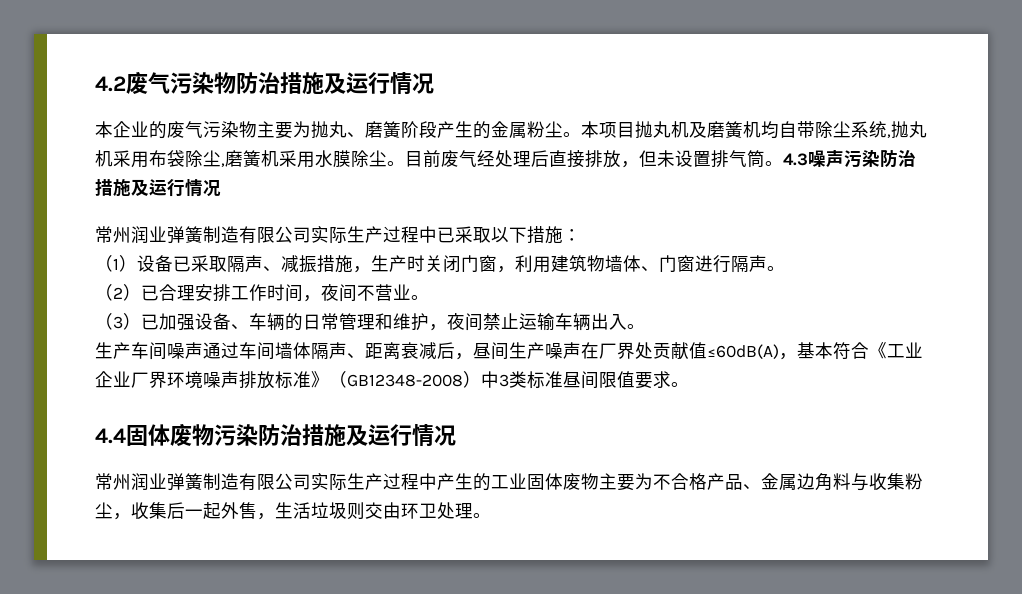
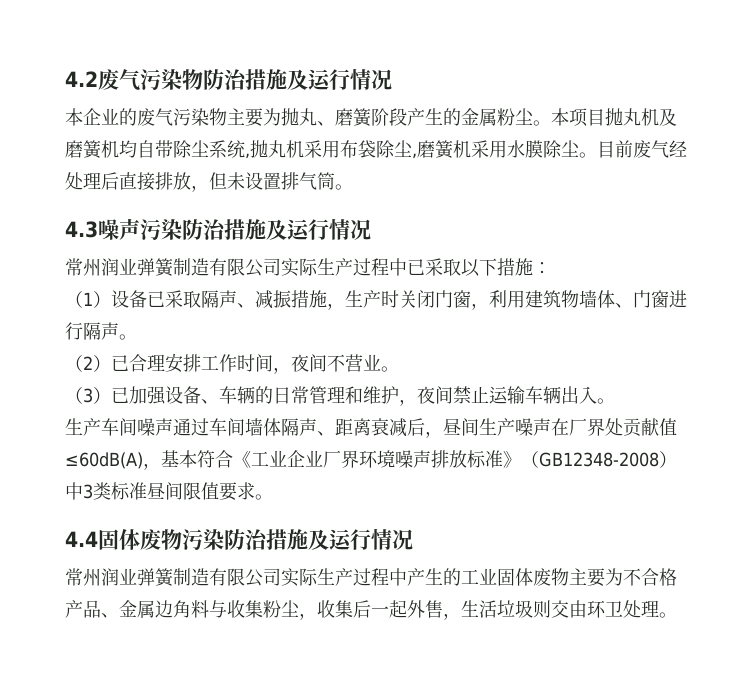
- 目前废气经处理后直接排放，但未设置排气筒。4.3噪声污染防治措施及运行情况
+ 目前废气经处理后直接排放，但未设置排气筒。
+ 4.3噪声污染防治措施及运行情况

